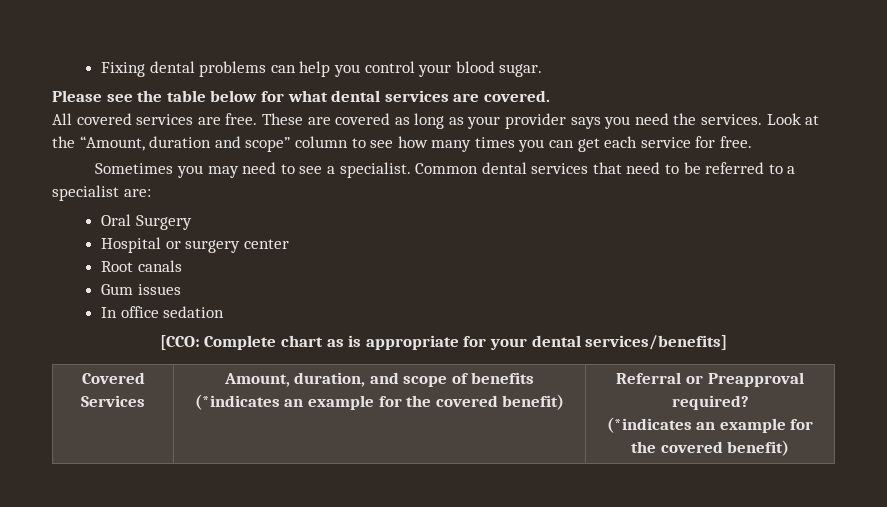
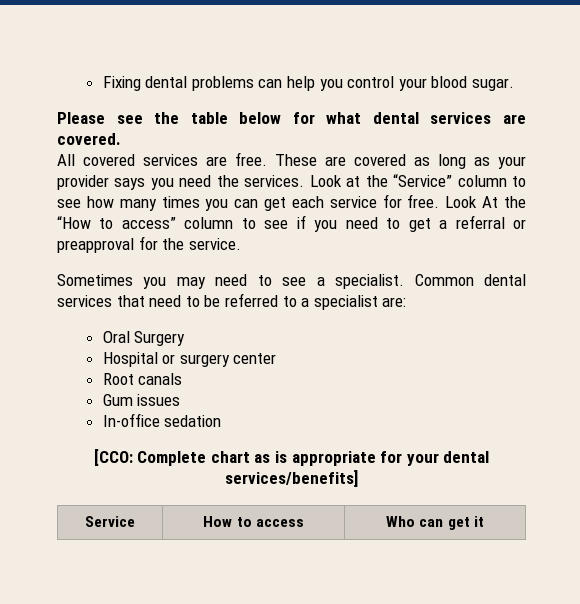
- Look at the “Amount, duration and scope” column to see how many times you can get each service for free.
+ Look at the “Service” column to see how many times you can get each service for free. Look At the “How to access” column to see if you need to get a referral or preapproval for the service.
- In office sedation
+ In-office sedation
- Covered Services | Amount, duration, and scope of benefits (*indicates an example for the covered benefit) | Referral or Preapproval required?
- (*indicates an example for the covered benefit)
+ Service | How to access | Who can get it

